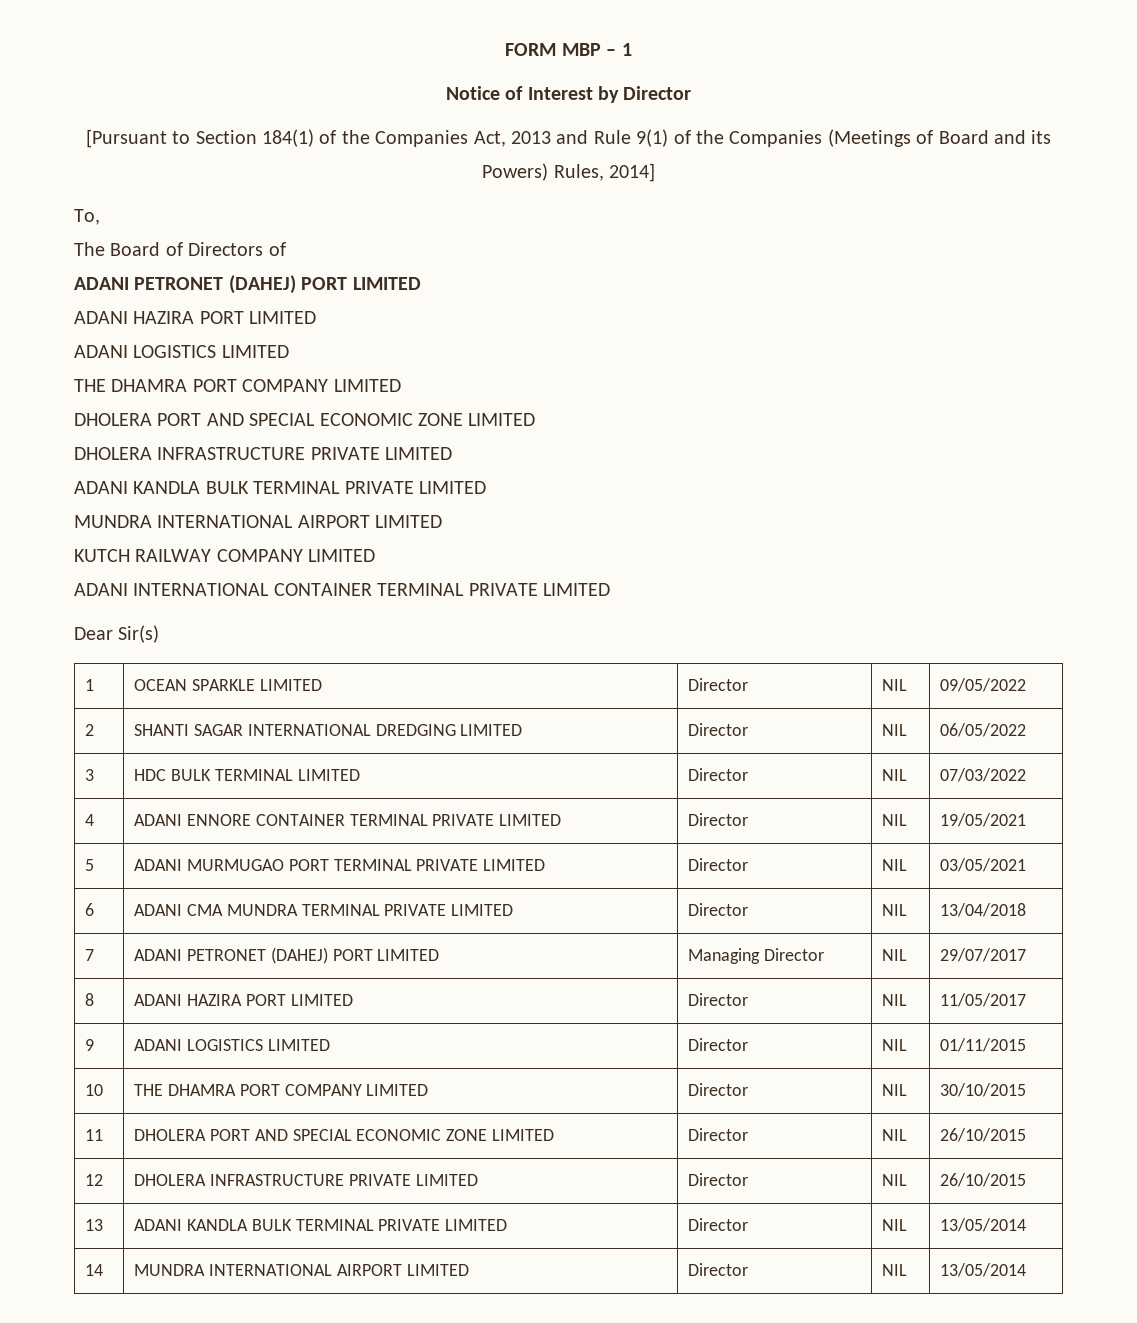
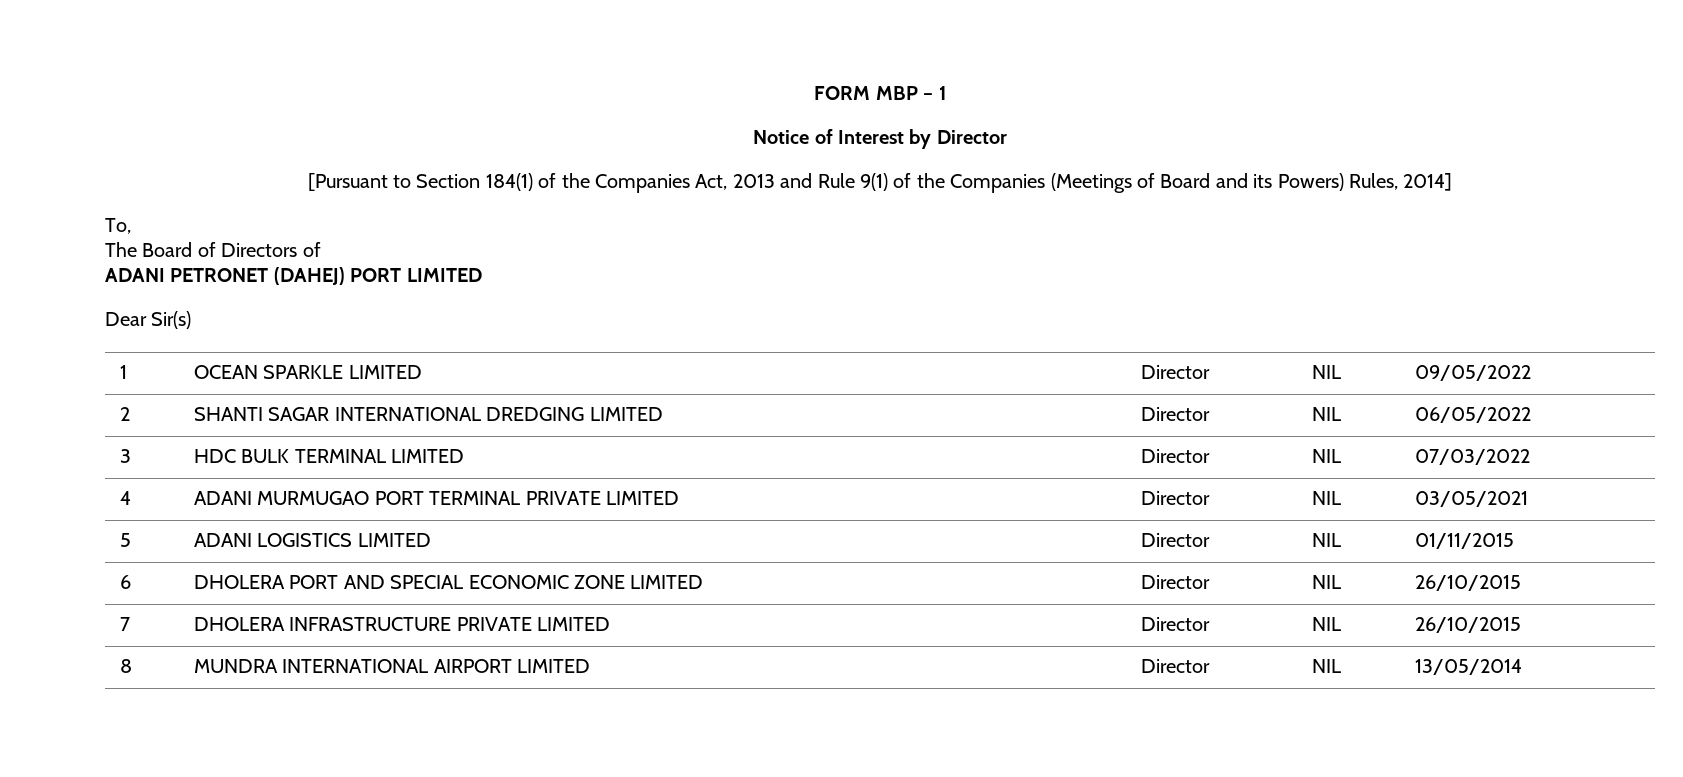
  The Board of Directors of
  ADANI PETRONET (DAHEJ) PORT LIMITED
- ADANI HAZIRA PORT LIMITED
- ADANI LOGISTICS LIMITED
- THE DHAMRA PORT COMPANY LIMITED
- DHOLERA PORT AND SPECIAL ECONOMIC ZONE LIMITED
- DHOLERA INFRASTRUCTURE PRIVATE LIMITED
- ADANI KANDLA BULK TERMINAL PRIVATE LIMITED
- MUNDRA INTERNATIONAL AIRPORT LIMITED
- KUTCH RAILWAY COMPANY LIMITED
- ADANI INTERNATIONAL CONTAINER TERMINAL PRIVATE LIMITED
- 4 | ADANI ENNORE CONTAINER TERMINAL PRIVATE LIMITED | Director | NIL | 19/05/2021
- 5 | ADANI MURMUGAO PORT TERMINAL PRIVATE LIMITED | Director | NIL | 03/05/2021
+ 4 | ADANI MURMUGAO PORT TERMINAL PRIVATE LIMITED | Director | NIL | 03/05/2021
- 6 | ADANI CMA MUNDRA TERMINAL PRIVATE LIMITED | Director | NIL | 13/04/2018
- 7 | ADANI PETRONET (DAHEJ) PORT LIMITED | Managing Director | NIL | 29/07/2017
- 8 | ADANI HAZIRA PORT LIMITED | Director | NIL | 11/05/2017
- 9 | ADANI LOGISTICS LIMITED | Director | NIL | 01/11/2015
+ 5 | ADANI LOGISTICS LIMITED | Director | NIL | 01/11/2015
- 10 | THE DHAMRA PORT COMPANY LIMITED | Director | NIL | 30/10/2015
- 11 | DHOLERA PORT AND SPECIAL ECONOMIC ZONE LIMITED | Director | NIL | 26/10/2015
+ 6 | DHOLERA PORT AND SPECIAL ECONOMIC ZONE LIMITED | Director | NIL | 26/10/2015
- 12 | DHOLERA INFRASTRUCTURE PRIVATE LIMITED | Director | NIL | 26/10/2015
+ 7 | DHOLERA INFRASTRUCTURE PRIVATE LIMITED | Director | NIL | 26/10/2015
- 13 | ADANI KANDLA BULK TERMINAL PRIVATE LIMITED | Director | NIL | 13/05/2014
- 14 | MUNDRA INTERNATIONAL AIRPORT LIMITED | Director | NIL | 13/05/2014
+ 8 | MUNDRA INTERNATIONAL AIRPORT LIMITED | Director | NIL | 13/05/2014

